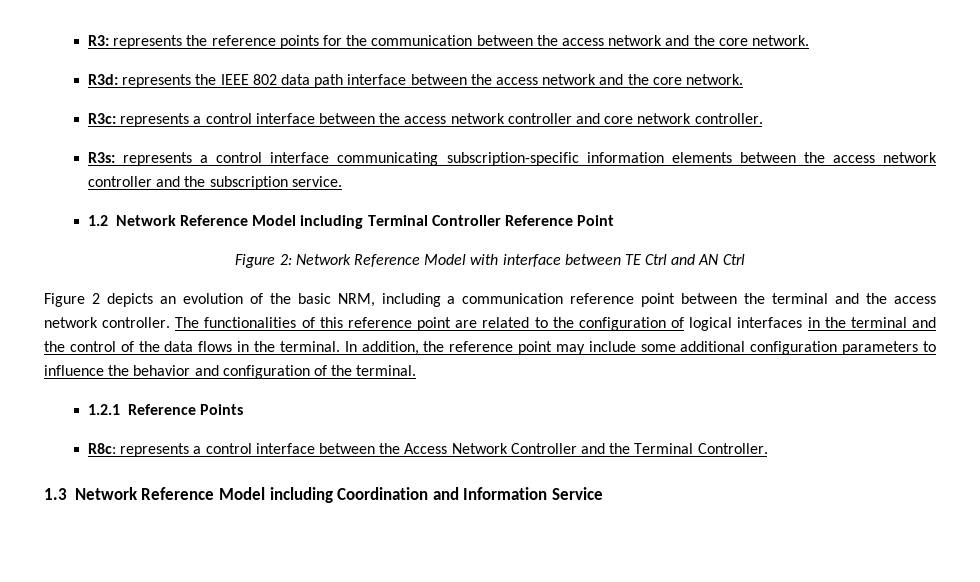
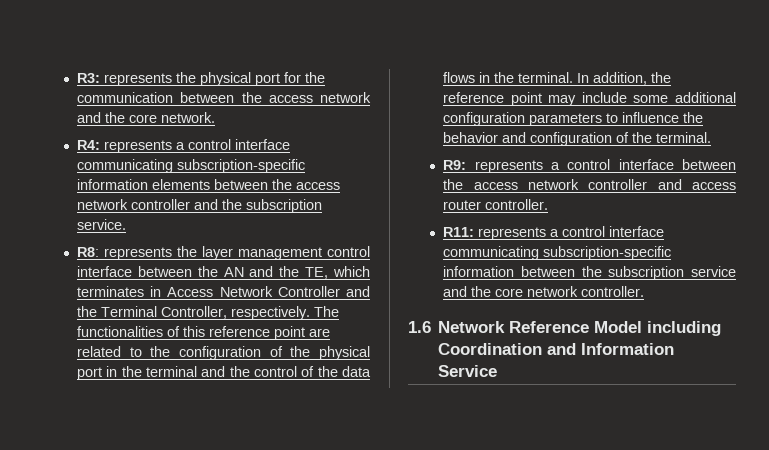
- R3: represents the reference points for the communication between the access network and the core network.
+ R3: represents the physical port for the communication between the access network and the core network.
- R3d: represents the IEEE 802 data path interface between the access network and the core network.
- R3c: represents a control interface between the access network controller and core network controller.
- R3s: represents a control interface communicating subscription-specific information elements between the access network controller and the subscription service.
+ R4: represents a control interface communicating subscription-specific information elements between the access network controller and the subscription service.
- 1.2 Network Reference Model including Terminal Controller Reference Point
- Figure 2: Network Reference Model with interface between TE Ctrl and AN Ctrl
- Figure 2 depicts an evolution of the basic NRM, including a communication reference point between the terminal and the access network controller.
+ R8: represents the layer management control interface between the AN and the TE, which terminates in Access Network Controller and the Terminal Controller, respectively.
- The functionalities of this reference point are related to the configuration of logical interfaces in the terminal and the control of the data flows in the terminal.
+ The functionalities of this reference point are related to the configuration of the physical port in the terminal and the control of the data flows in the terminal.
- 1.2.1 Reference Points
- R8c: represents a control interface between the Access Network Controller and the Terminal Controller.
- 1.3 Network Reference Model including Coordination and Information Service
+ R9: represents a control interface between the access network controller and access router controller.
+ R11: represents a control interface communicating subscription-specific information between the subscription service and the core network controller.
+ 1.6 Network Reference Model including Coordination and Information Service

